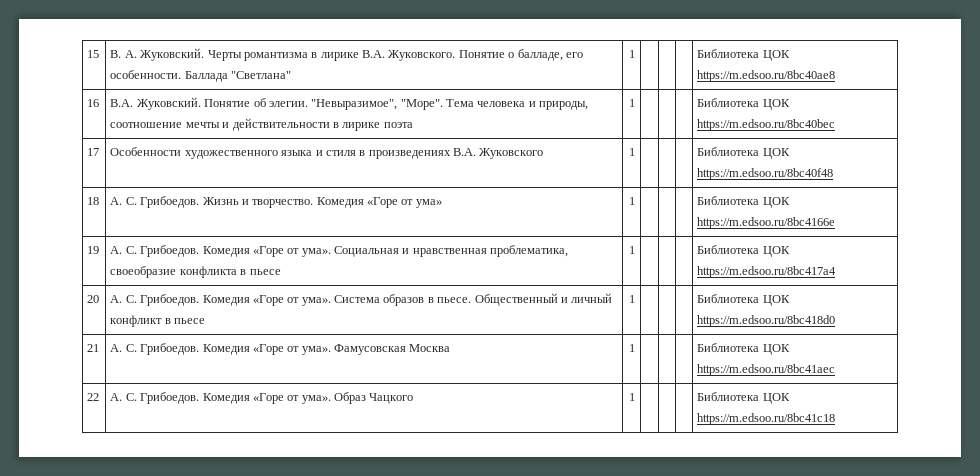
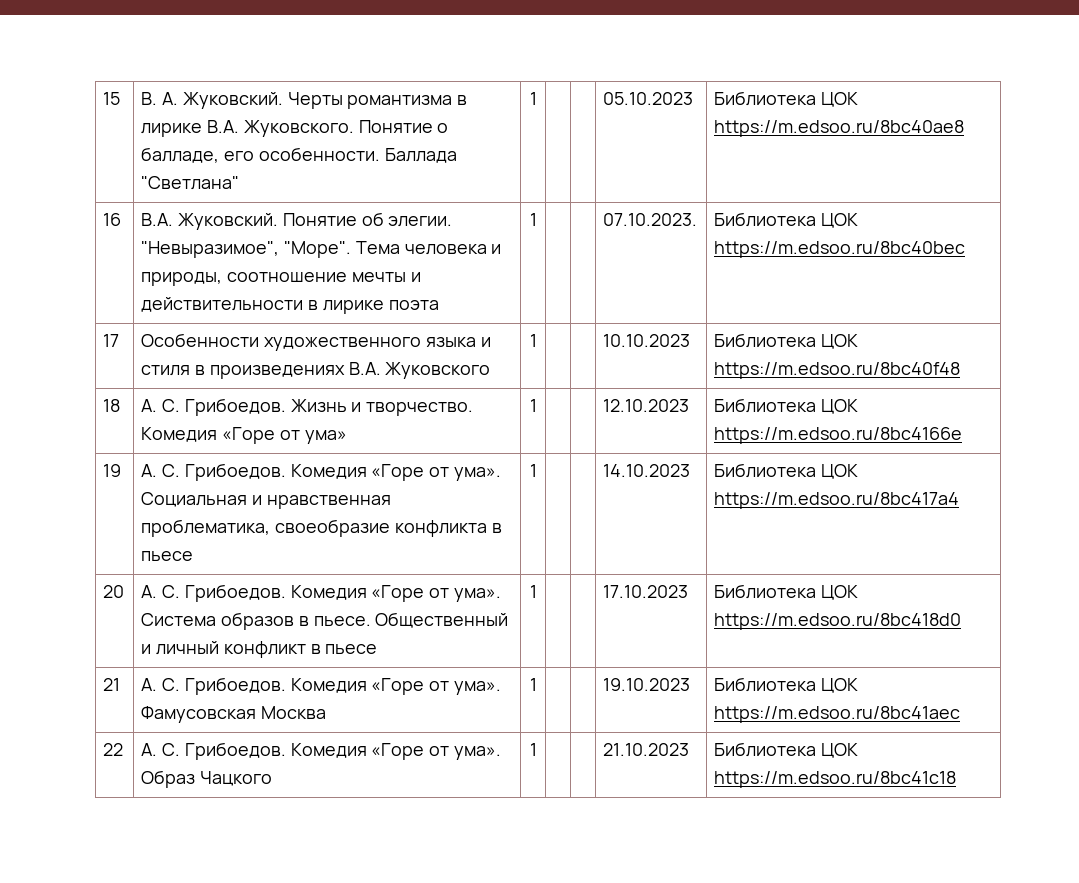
- 15 | В. А. Жуковский. Черты романтизма в лирике В.А. Жуковского. Понятие о балладе, его особенности. Баллада "Светлана" | 1 | | | | Библиотека ЦОК https://m.edsoo.ru/8bc40ae8
+ 15 | В. А. Жуковский. Черты романтизма в лирике В.А. Жуковского. Понятие о балладе, его особенности. Баллада "Светлана" | 1 | | | 05.10.2023 | Библиотека ЦОК https://m.edsoo.ru/8bc40ae8
- 16 | В.А. Жуковский. Понятие об элегии. "Невыразимое", "Море". Тема человека и природы, соотношение мечты и действительности в лирике поэта | 1 | | | | Библиотека ЦОК https://m.edsoo.ru/8bc40bec
+ 16 | В.А. Жуковский. Понятие об элегии. "Невыразимое", "Море". Тема человека и природы, соотношение мечты и действительности в лирике поэта | 1 | | | 07.10.2023. | Библиотека ЦОК https://m.edsoo.ru/8bc40bec
- 17 | Особенности художественного языка и стиля в произведениях В.А. Жуковского | 1 | | | | Библиотека ЦОК https://m.edsoo.ru/8bc40f48
+ 17 | Особенности художественного языка и стиля в произведениях В.А. Жуковского | 1 | | | 10.10.2023 | Библиотека ЦОК https://m.edsoo.ru/8bc40f48
- 18 | А. С. Грибоедов. Жизнь и творчество. Комедия «Горе от ума» | 1 | | | | Библиотека ЦОК https://m.edsoo.ru/8bc4166e
+ 18 | А. С. Грибоедов. Жизнь и творчество. Комедия «Горе от ума» | 1 | | | 12.10.2023 | Библиотека ЦОК https://m.edsoo.ru/8bc4166e
- 19 | А. С. Грибоедов. Комедия «Горе от ума». Социальная и нравственная проблематика, своеобразие конфликта в пьесе | 1 | | | | Библиотека ЦОК https://m.edsoo.ru/8bc417a4
+ 19 | А. С. Грибоедов. Комедия «Горе от ума». Социальная и нравственная проблематика, своеобразие конфликта в пьесе | 1 | | | 14.10.2023 | Библиотека ЦОК https://m.edsoo.ru/8bc417a4
- 20 | А. С. Грибоедов. Комедия «Горе от ума». Система образов в пьесе. Общественный и личный конфликт в пьесе | 1 | | | | Библиотека ЦОК https://m.edsoo.ru/8bc418d0
+ 20 | А. С. Грибоедов. Комедия «Горе от ума». Система образов в пьесе. Общественный и личный конфликт в пьесе | 1 | | | 17.10.2023 | Библиотека ЦОК https://m.edsoo.ru/8bc418d0
- 21 | А. С. Грибоедов. Комедия «Горе от ума». Фамусовская Москва | 1 | | | | Библиотека ЦОК https://m.edsoo.ru/8bc41aec
+ 21 | А. С. Грибоедов. Комедия «Горе от ума». Фамусовская Москва | 1 | | | 19.10.2023 | Библиотека ЦОК https://m.edsoo.ru/8bc41aec
- 22 | А. С. Грибоедов. Комедия «Горе от ума». Образ Чацкого | 1 | | | | Библиотека ЦОК https://m.edsoo.ru/8bc41c18
+ 22 | А. С. Грибоедов. Комедия «Горе от ума». Образ Чацкого | 1 | | | 21.10.2023 | Библиотека ЦОК https://m.edsoo.ru/8bc41c18

